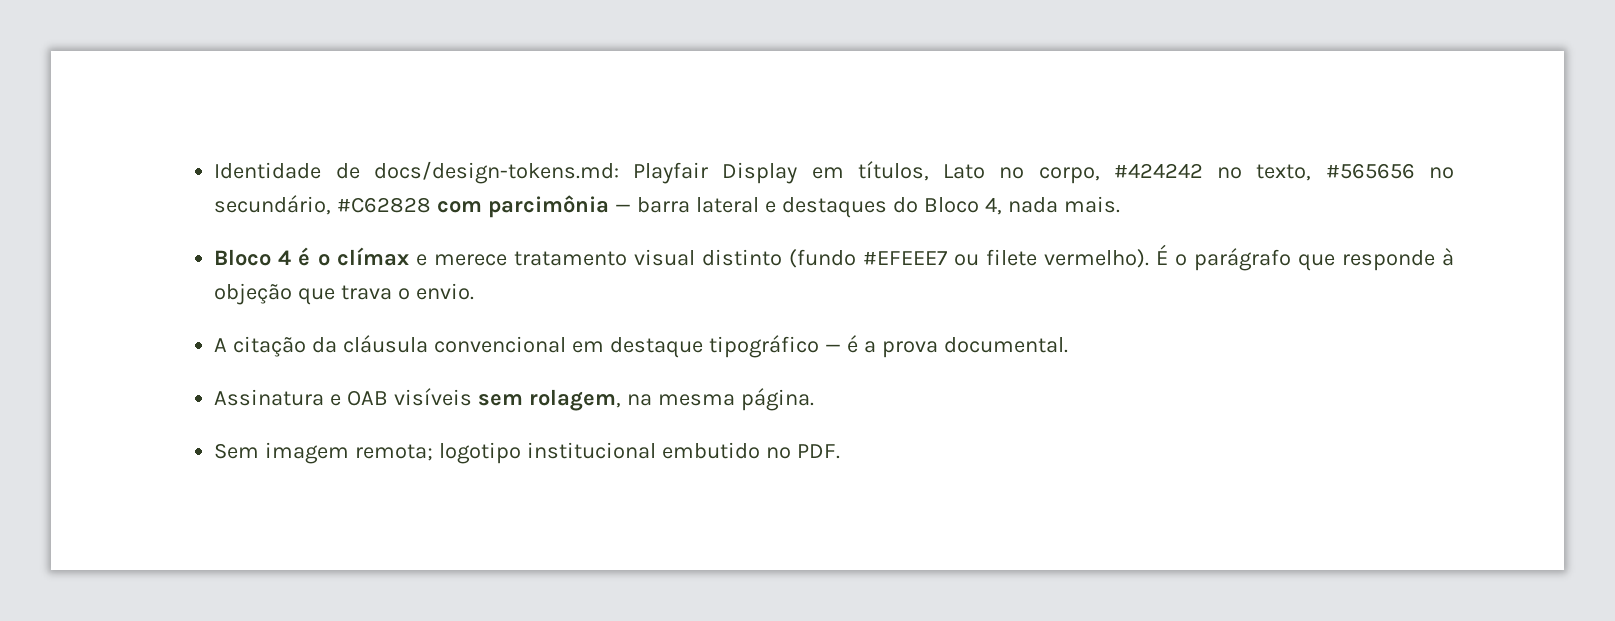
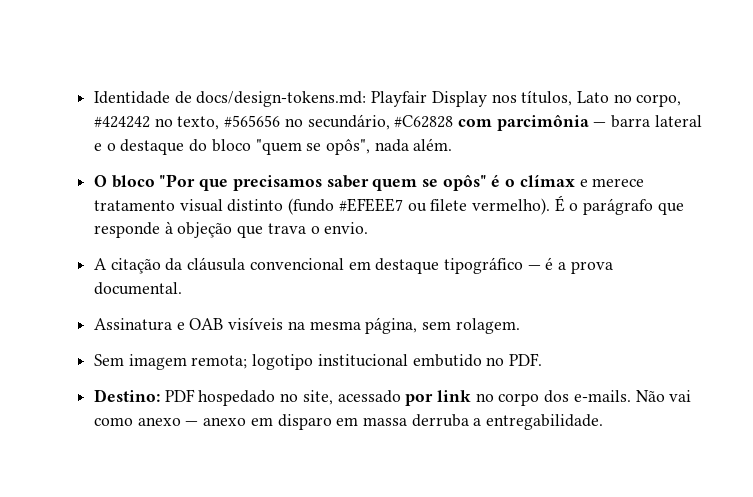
- Identidade de docs/design-tokens.md: Playfair Display em títulos, Lato no corpo, #424242 no texto, #565656 no secundário, #C62828 com parcimônia — barra lateral e destaques do Bloco 4, nada mais.
- Bloco 4 é o clímax e merece tratamento visual distinto (fundo #EFEEE7 ou filete vermelho).
+ Identidade de docs/design-tokens.md: Playfair Display nos títulos, Lato no corpo, #424242 no texto, #565656 no secundário, #C62828 com parcimônia — barra lateral e o destaque do bloco "quem se opôs", nada além.
+ O bloco "Por que precisamos saber quem se opôs" é o clímax e merece tratamento visual distinto (fundo #EFEEE7 ou filete vermelho).
- Assinatura e OAB visíveis sem rolagem, na mesma página.
+ Assinatura e OAB visíveis na mesma página, sem rolagem.
+ Destino: PDF hospedado no site, acessado por link no corpo dos e-mails. Não vai como anexo — anexo em disparo em massa derruba a entregabilidade.

